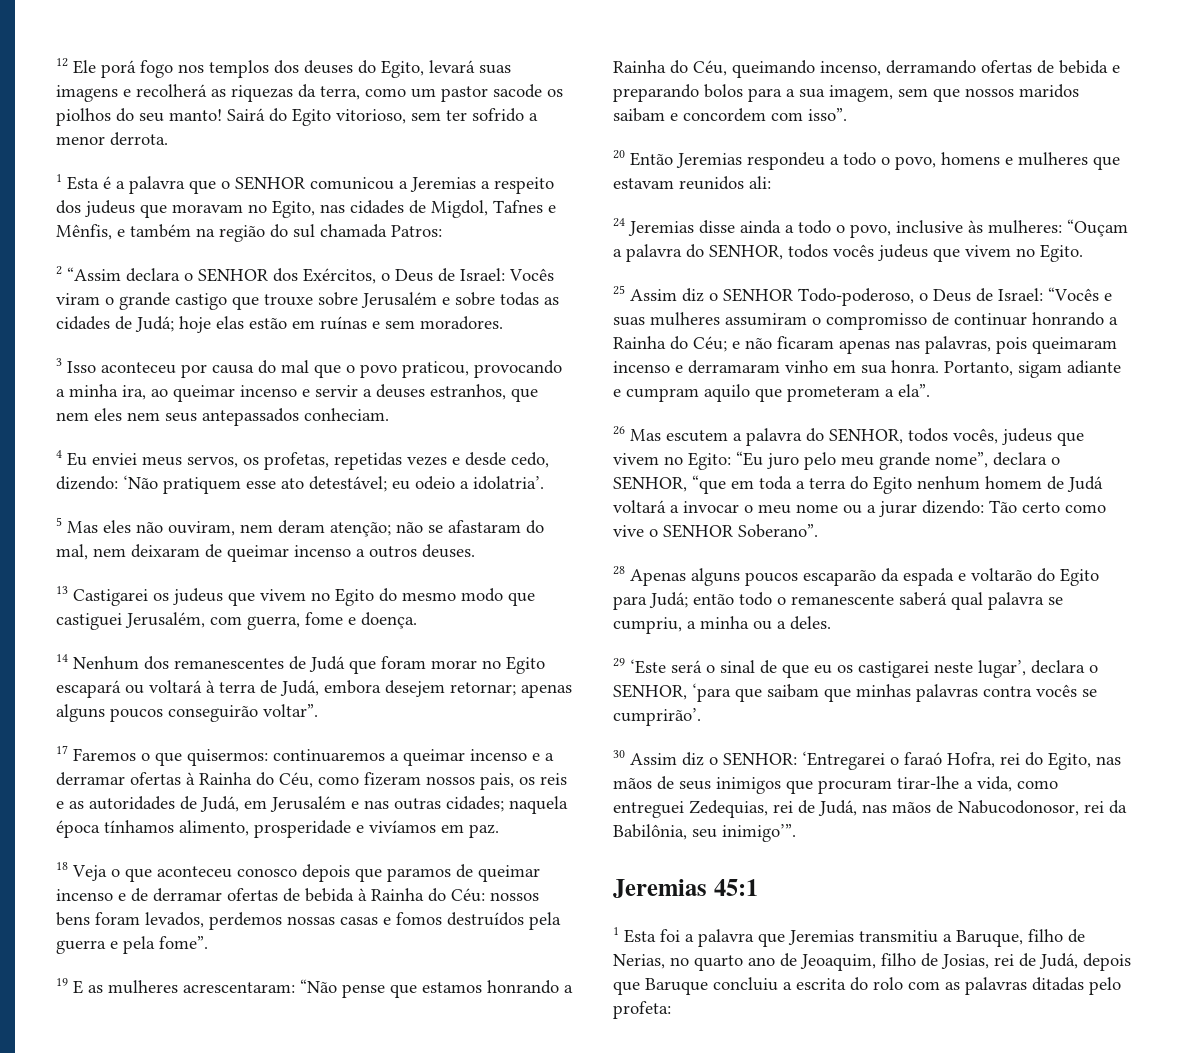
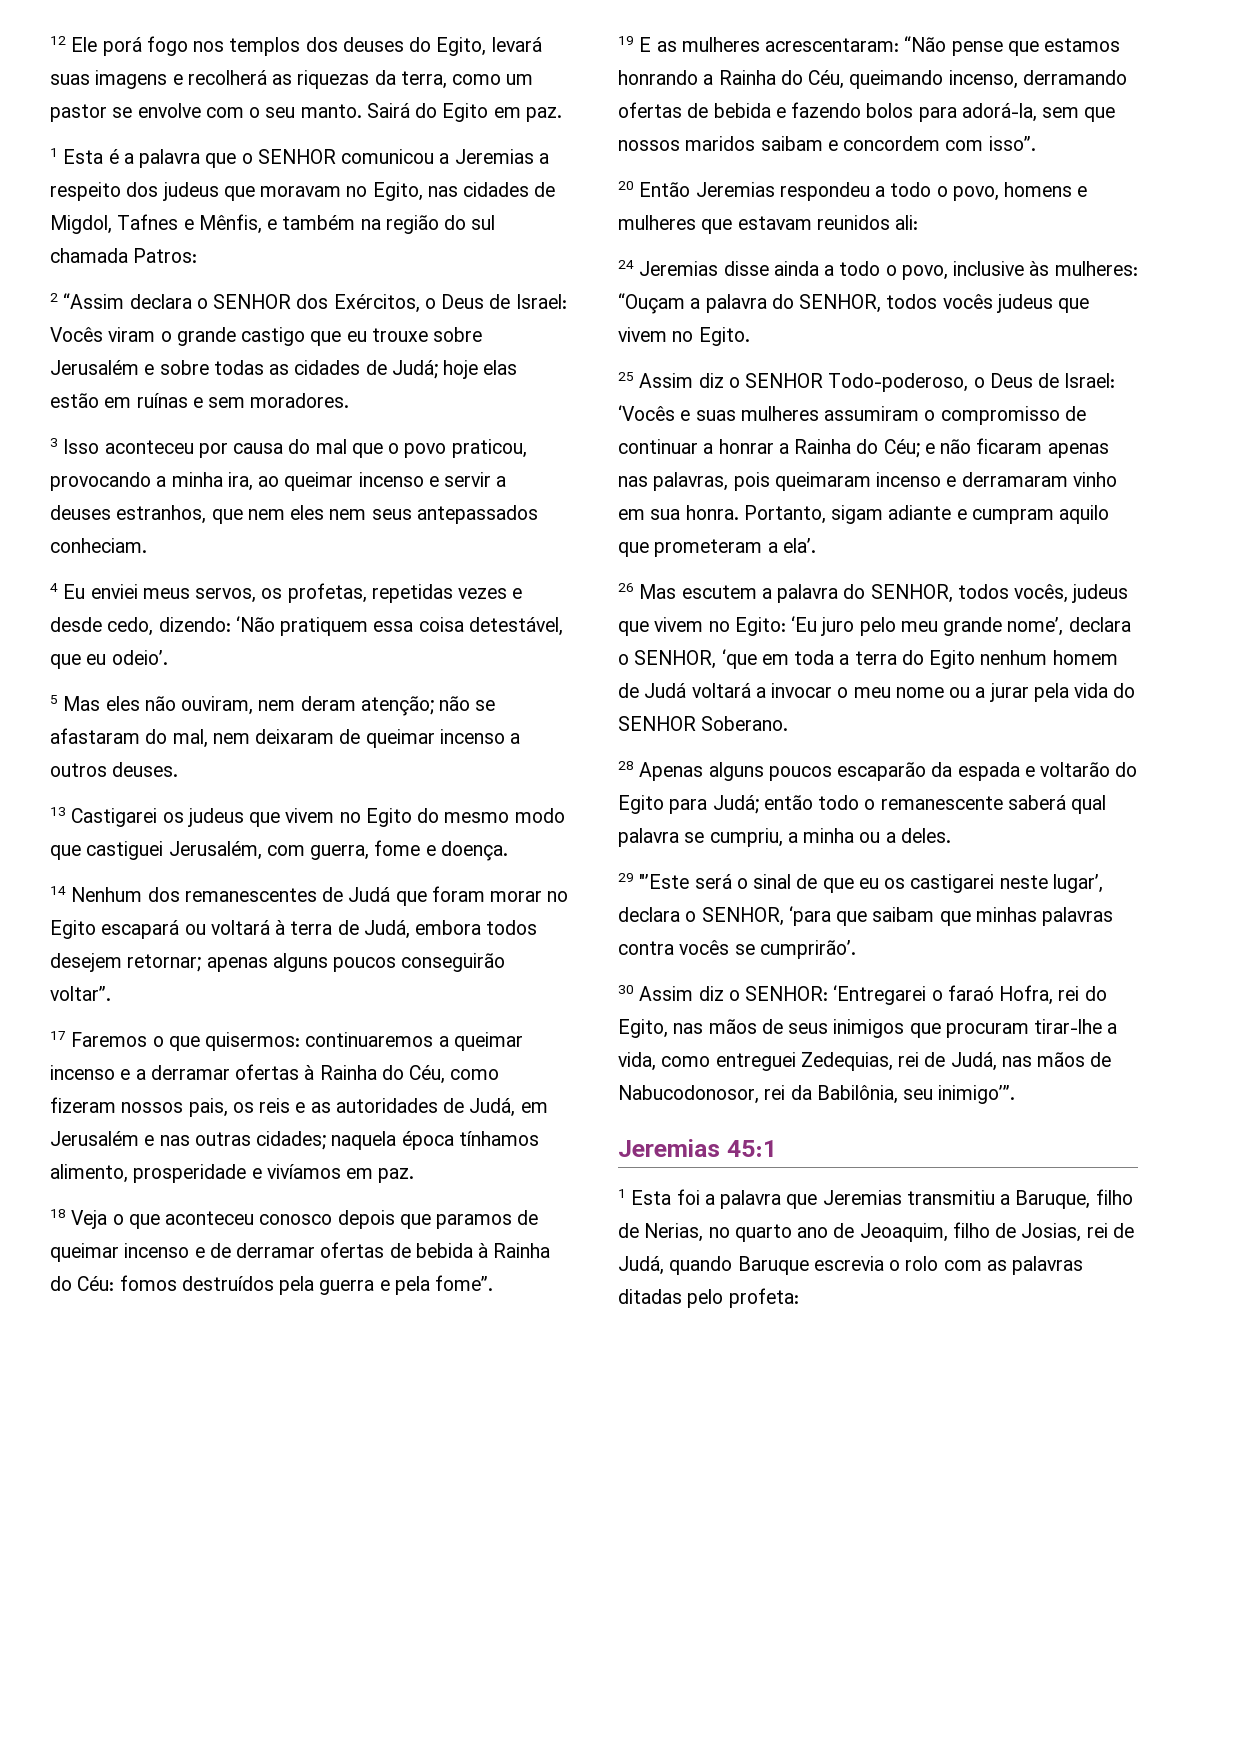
- 12 Ele porá fogo nos templos dos deuses do Egito, levará suas imagens e recolherá as riquezas da terra, como um pastor sacode os piolhos do seu manto! Sairá do Egito vitorioso, sem ter sofrido a menor derrota.
+ 12 Ele porá fogo nos templos dos deuses do Egito, levará suas imagens e recolherá as riquezas da terra, como um pastor se envolve com o seu manto. Sairá do Egito em paz.
- 2 “Assim declara o SENHOR dos Exércitos, o Deus de Israel: Vocês viram o grande castigo que trouxe sobre Jerusalém e sobre todas as cidades de Judá; hoje elas estão em ruínas e sem moradores.
+ 2 “Assim declara o SENHOR dos Exércitos, o Deus de Israel: Vocês viram o grande castigo que eu trouxe sobre Jerusalém e sobre todas as cidades de Judá; hoje elas estão em ruínas e sem moradores.
- 4 Eu enviei meus servos, os profetas, repetidas vezes e desde cedo, dizendo: ‘Não pratiquem esse ato detestável; eu odeio a idolatria’.
+ 4 Eu enviei meus servos, os profetas, repetidas vezes e desde cedo, dizendo: ‘Não pratiquem essa coisa detestável, que eu odeio’.
- 14 Nenhum dos remanescentes de Judá que foram morar no Egito escapará ou voltará à terra de Judá, embora desejem retornar; apenas alguns poucos conseguirão voltar”.
+ 14 Nenhum dos remanescentes de Judá que foram morar no Egito escapará ou voltará à terra de Judá, embora todos desejem retornar; apenas alguns poucos conseguirão voltar”.
- 18 Veja o que aconteceu conosco depois que paramos de queimar incenso e de derramar ofertas de bebida à Rainha do Céu: nossos bens foram levados, perdemos nossas casas e fomos destruídos pela guerra e pela fome”.
+ 18 Veja o que aconteceu conosco depois que paramos de queimar incenso e de derramar ofertas de bebida à Rainha do Céu: fomos destruídos pela guerra e pela fome”.
- 19 E as mulheres acrescentaram: “Não pense que estamos honrando a Rainha do Céu, queimando incenso, derramando ofertas de bebida e preparando bolos para a sua imagem, sem que nossos maridos saibam e concordem com isso”.
+ 19 E as mulheres acrescentaram: “Não pense que estamos honrando a Rainha do Céu, queimando incenso, derramando ofertas de bebida e fazendo bolos para adorá-la, sem que nossos maridos saibam e concordem com isso”.
- 25 Assim diz o SENHOR Todo-poderoso, o Deus de Israel: “Vocês e suas mulheres assumiram o compromisso de continuar honrando a Rainha do Céu; e não ficaram apenas nas palavras, pois queimaram incenso e derramaram vinho em sua honra.
+ 25 Assim diz o SENHOR Todo-poderoso, o Deus de Israel: ‘Vocês e suas mulheres assumiram o compromisso de continuar a honrar a Rainha do Céu; e não ficaram apenas nas palavras, pois queimaram incenso e derramaram vinho em sua honra.
- Portanto, sigam adiante e cumpram aquilo que prometeram a ela”.
+ Portanto, sigam adiante e cumpram aquilo que prometeram a ela’.
- 26 Mas escutem a palavra do SENHOR, todos vocês, judeus que vivem no Egito: “Eu juro pelo meu grande nome”, declara o SENHOR, “que em toda a terra do Egito nenhum homem de Judá voltará a invocar o meu nome ou a jurar dizendo: Tão certo como vive o SENHOR Soberano”.
+ 26 Mas escutem a palavra do SENHOR, todos vocês, judeus que vivem no Egito: ‘Eu juro pelo meu grande nome’, declara o SENHOR, ‘que em toda a terra do Egito nenhum homem de Judá voltará a invocar o meu nome ou a jurar pela vida do SENHOR Soberano.
- 29 ‘Este será o sinal de que eu os castigarei neste lugar’, declara o SENHOR, ‘para que saibam que minhas palavras contra vocês se cumprirão’.
+ 29 "’Este será o sinal de que eu os castigarei neste lugar’, declara o SENHOR, ‘para que saibam que minhas palavras contra vocês se cumprirão’.
- 1 Esta foi a palavra que Jeremias transmitiu a Baruque, filho de Nerias, no quarto ano de Jeoaquim, filho de Josias, rei de Judá, depois que Baruque concluiu a escrita do rolo com as palavras ditadas pelo profeta:
+ 1 Esta foi a palavra que Jeremias transmitiu a Baruque, filho de Nerias, no quarto ano de Jeoaquim, filho de Josias, rei de Judá, quando Baruque escrevia o rolo com as palavras ditadas pelo profeta:

